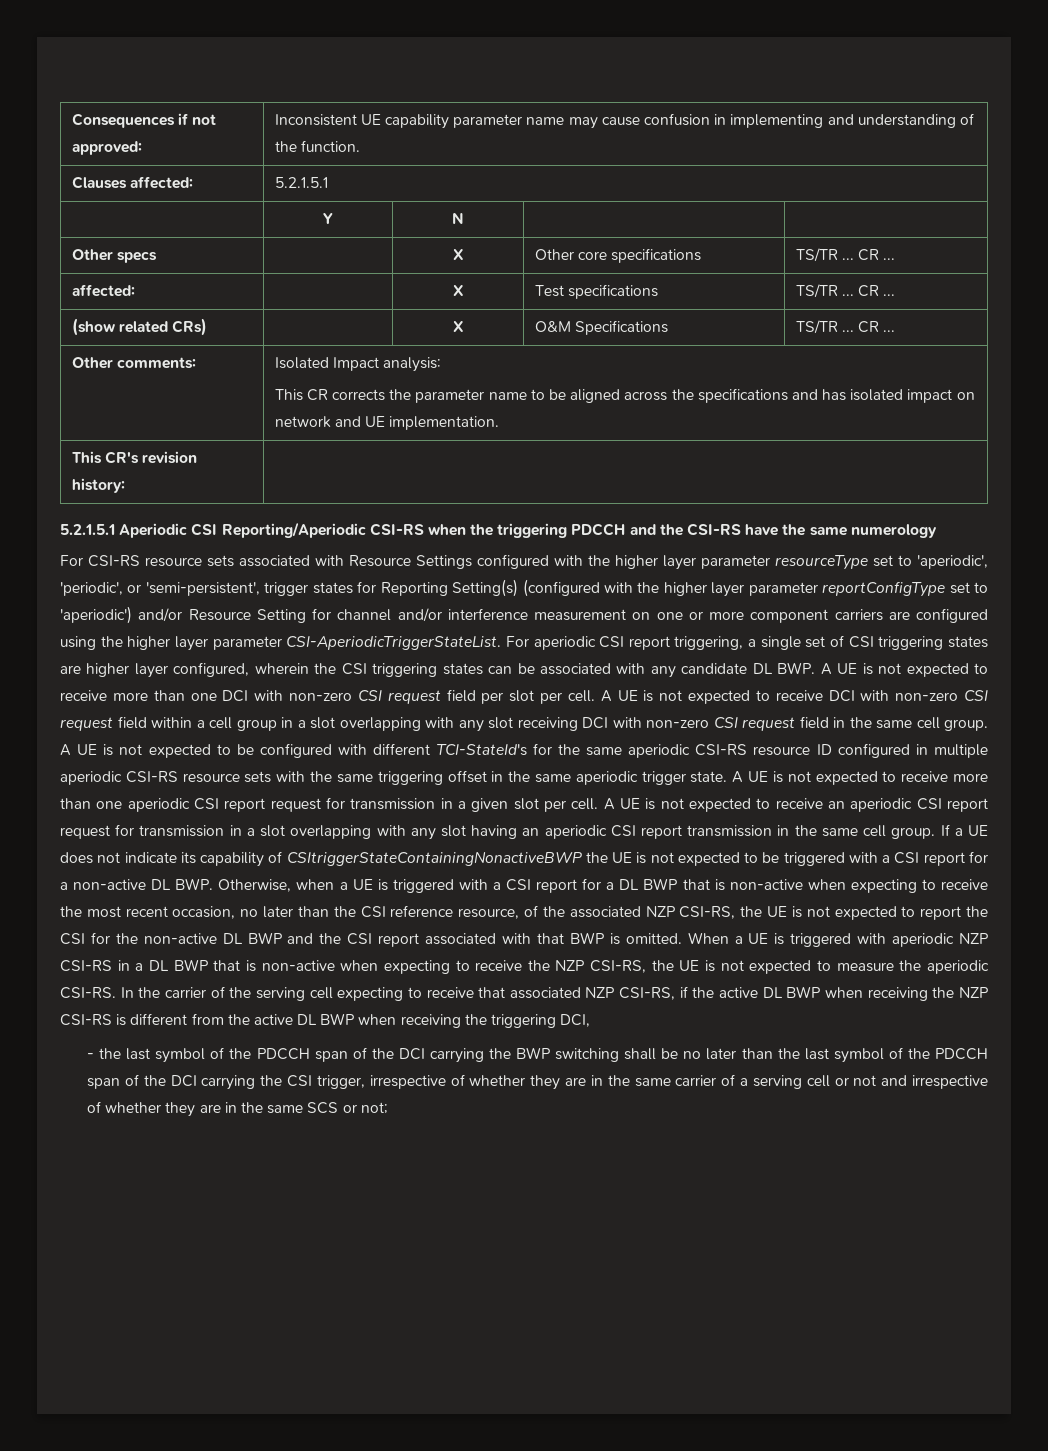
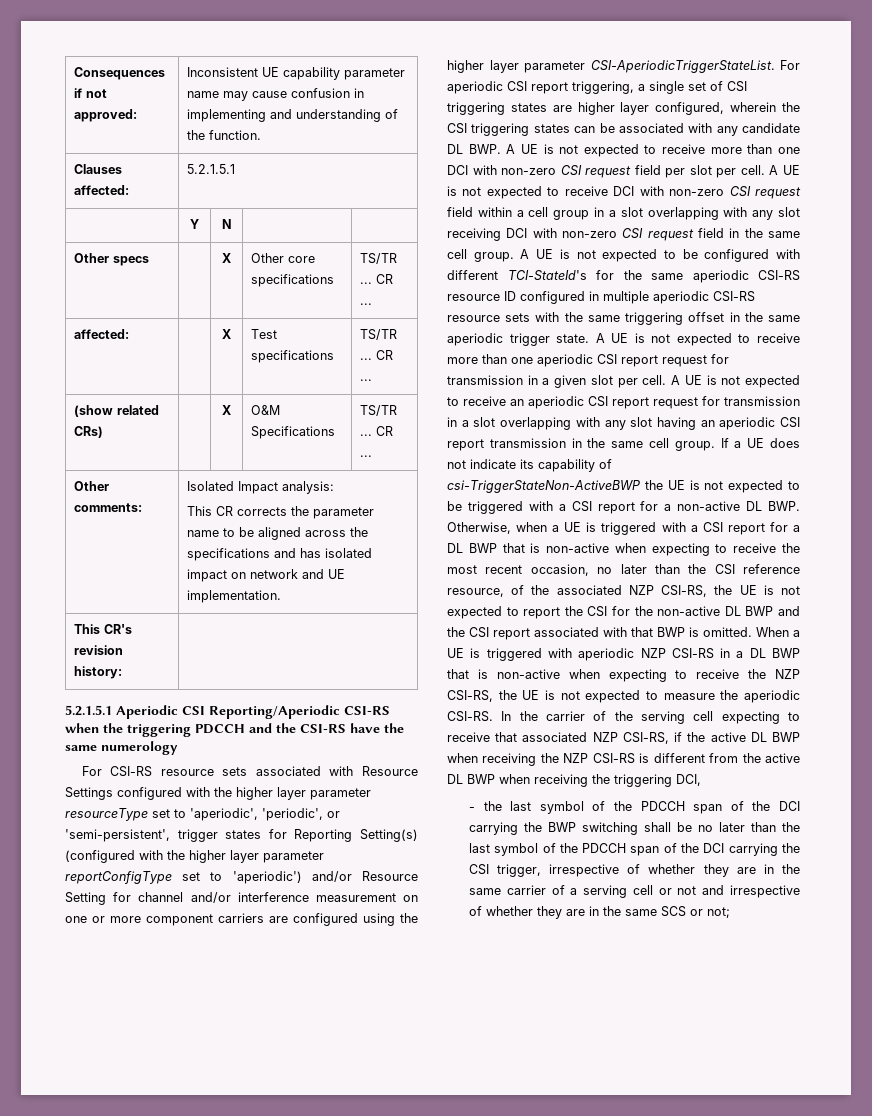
- If a UE does not indicate its capability of CSItriggerStateContainingNonactiveBWP the UE is not expected to be triggered with a CSI report for a non-active DL BWP. Otherwise, when a UE is triggered with a CSI report for a DL BWP that is non-active when expecting to receive the most recent occasion, no later than the CSI reference resource, of the associated NZP CSI-RS, the UE is not expected to report the CSI for the non-active DL BWP and the CSI report associated with that BWP is omitted.
+ If a UE does not indicate its capability of csi-TriggerStateNon-ActiveBWP the UE is not expected to be triggered with a CSI report for a non-active DL BWP. Otherwise, when a UE is triggered with a CSI report for a DL BWP that is non-active when expecting to receive the most recent occasion, no later than the CSI reference resource, of the associated NZP CSI-RS, the UE is not expected to report the CSI for the non-active DL BWP and the CSI report associated with that BWP is omitted.

